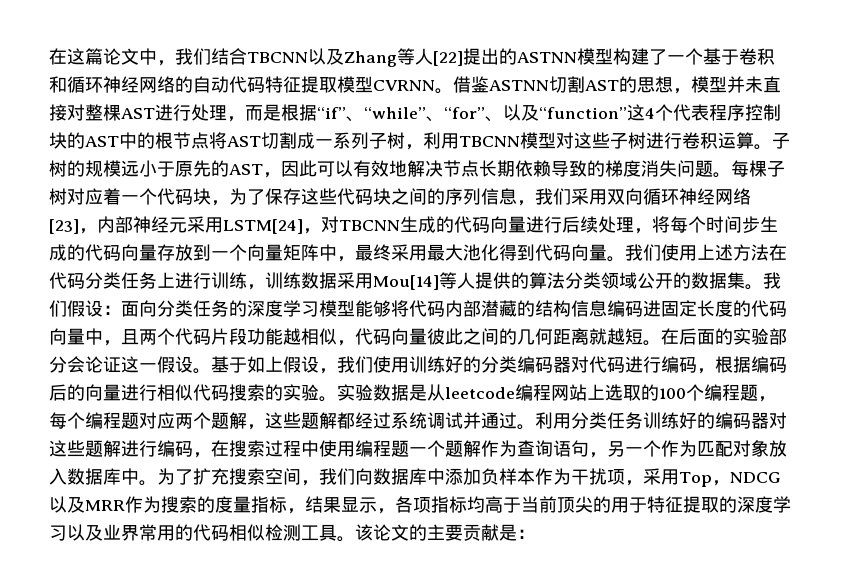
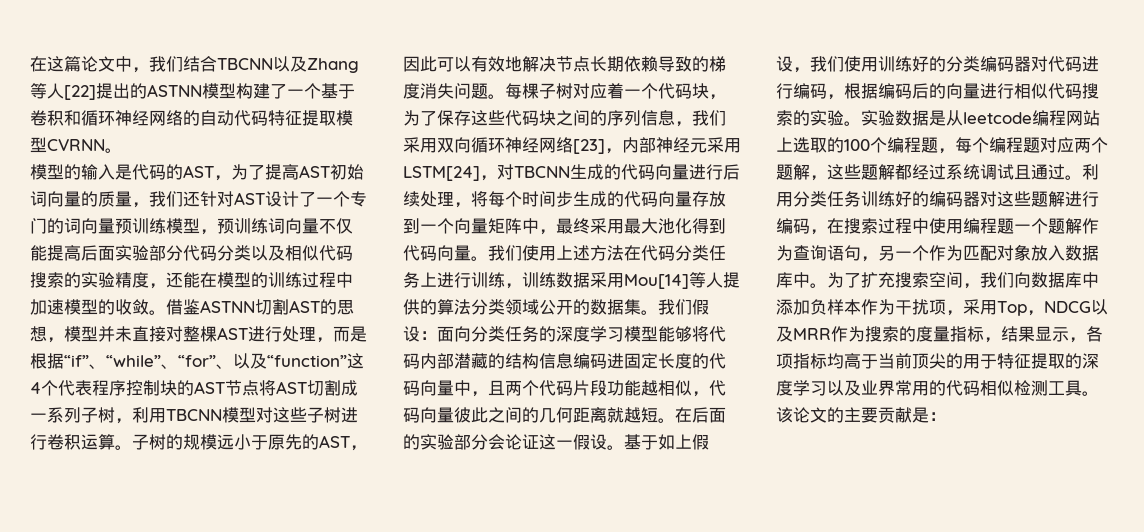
- 在这篇论文中，我们结合TBCNN以及Zhang等人[22]提出的ASTNN模型构建了一个基于卷积和循环神经网络的自动代码特征提取模型CVRNN。借鉴ASTNN切割AST的思想，模型并未直接对整棵AST进行处理，而是根据“if”、“while”、“for”、以及“function”这4个代表程序控制块的AST中的根节点将AST切割成一系列子树，利用TBCNN模型对这些子树进行卷积运算。
+ 在这篇论文中，我们结合TBCNN以及Zhang等人[22]提出的ASTNN模型构建了一个基于卷积和循环神经网络的自动代码特征提取模型CVRNN。
+ 模型的输入是代码的AST，为了提高AST初始词向量的质量，我们还针对AST设计了一个专门的词向量预训练模型，预训练词向量不仅能提高后面实验部分代码分类以及相似代码搜索的实验精度，还能在模型的训练过程中加速模型的收敛。借鉴ASTNN切割AST的思想，模型并未直接对整棵AST进行处理，而是根据“if”、“while”、“for”、以及“function”这4个代表程序控制块的AST节点将AST切割成一系列子树，利用TBCNN模型对这些子树进行卷积运算。
- 实验数据是从leetcode编程网站上选取的100个编程题，每个编程题对应两个题解，这些题解都经过系统调试并通过。
+ 实验数据是从leetcode编程网站上选取的100个编程题，每个编程题对应两个题解，这些题解都经过系统调试且通过。

